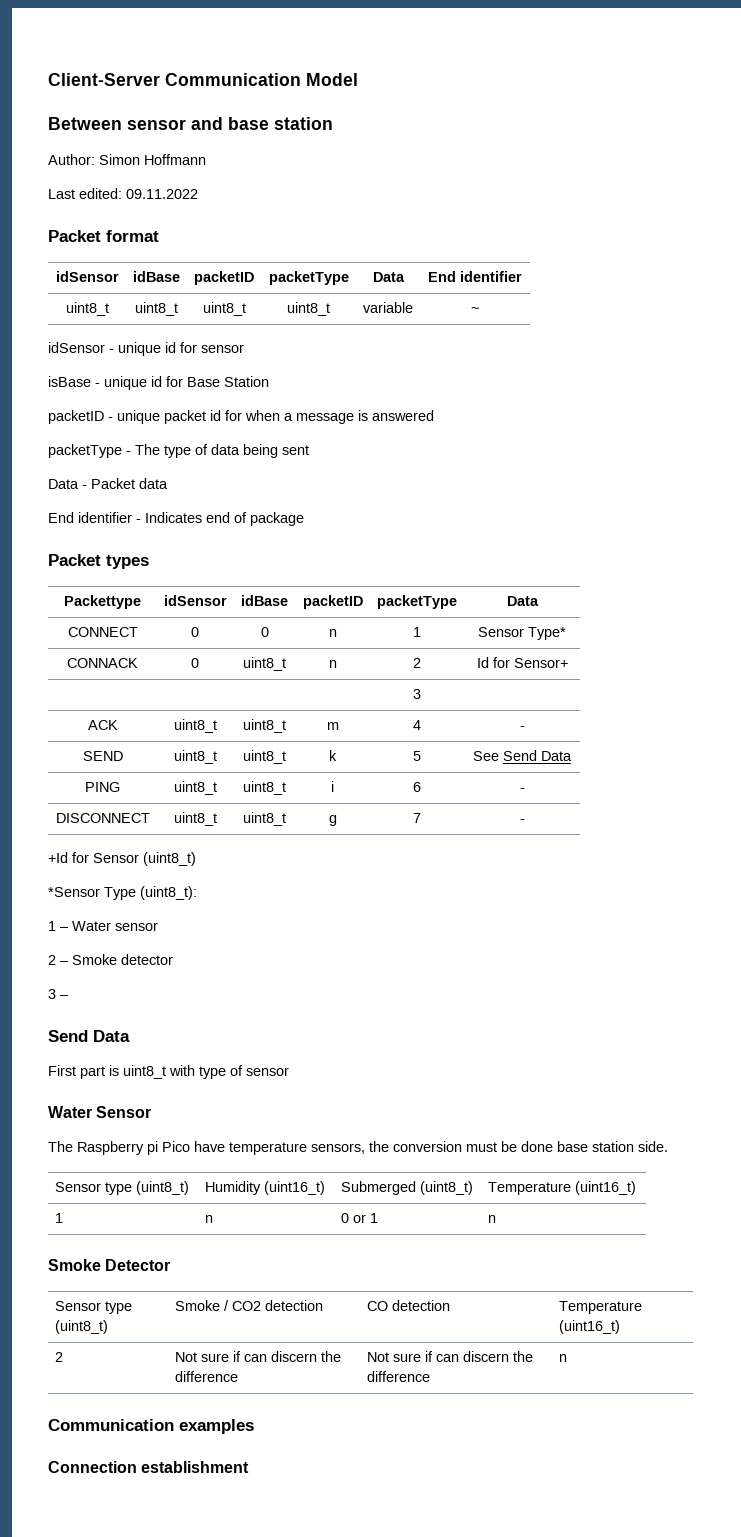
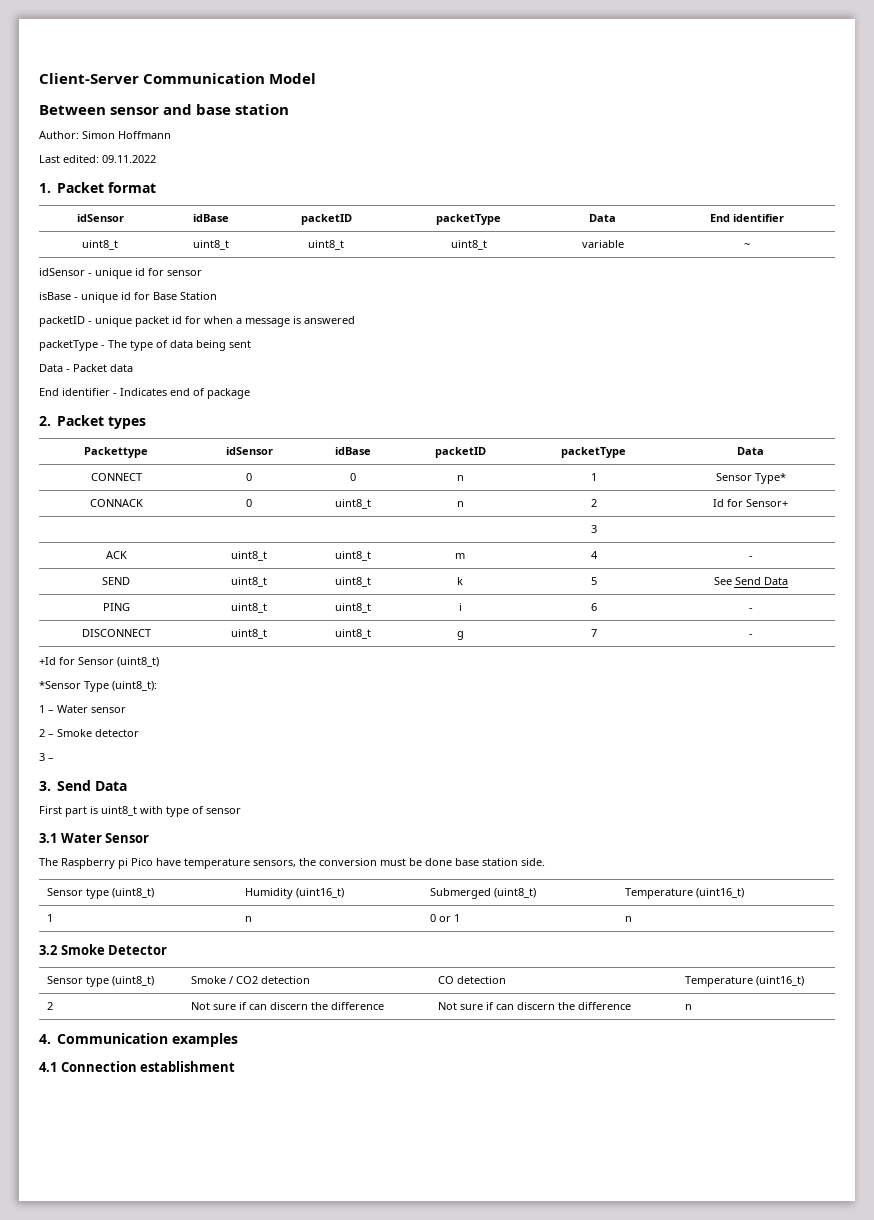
- Packet format
+ 1. Packet format
- Packet types
+ 2. Packet types
  3 –
- Send Data
+ 3. Send Data
- Water Sensor
+ 3.1 Water Sensor
- Smoke Detector
+ 3.2 Smoke Detector
- Communication examples
+ 4. Communication examples
- Connection establishment
+ 4.1 Connection establishment

